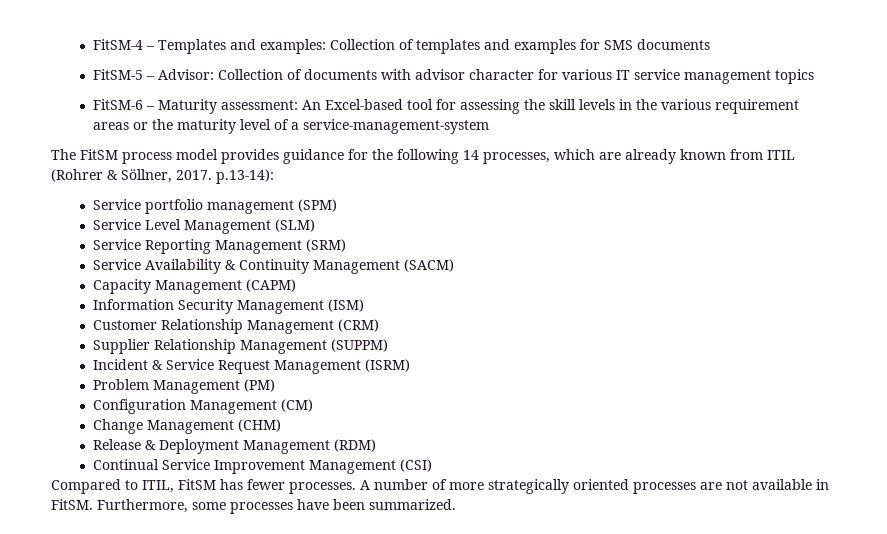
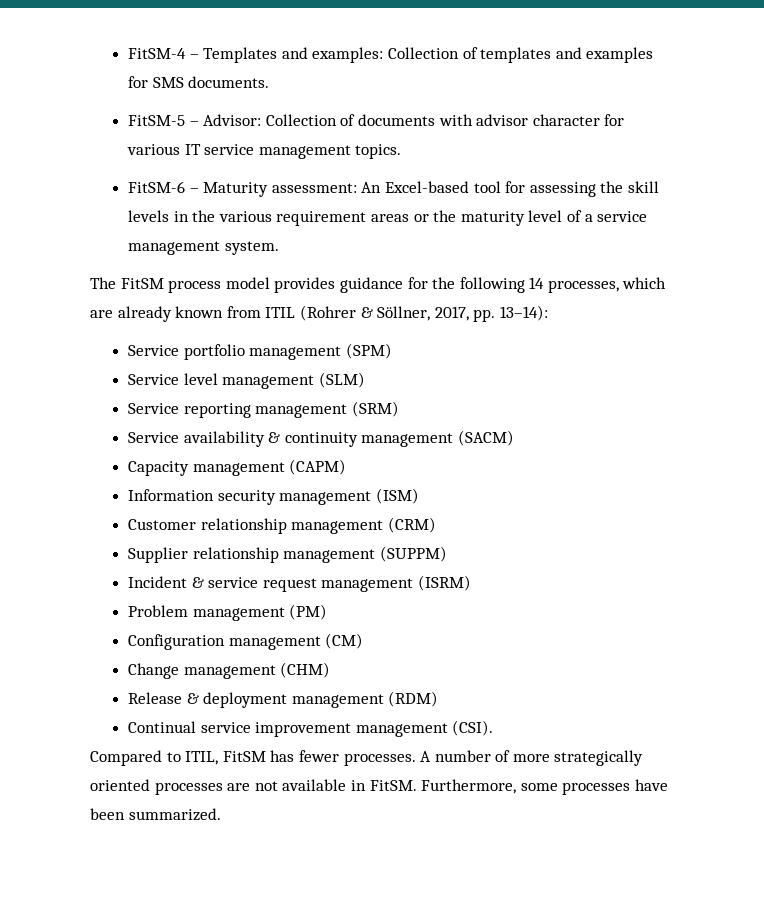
- FitSM-4 – Templates and examples: Collection of templates and examples for SMS documents
+ FitSM-4 – Templates and examples: Collection of templates and examples for SMS documents.
- FitSM-5 – Advisor: Collection of documents with advisor character for various IT service management topics
+ FitSM-5 – Advisor: Collection of documents with advisor character for various IT service management topics.
- FitSM-6 – Maturity assessment: An Excel-based tool for assessing the skill levels in the various requirement areas or the maturity level of a service-management-system
+ FitSM-6 – Maturity assessment: An Excel-based tool for assessing the skill levels in the various requirement areas or the maturity level of a service management system.
- The FitSM process model provides guidance for the following 14 processes, which are already known from ITIL (Rohrer & Söllner, 2017. p.13-14):
+ The FitSM process model provides guidance for the following 14 processes, which are already known from ITIL (Rohrer & Söllner, 2017, pp. 13–14):
- Service Level Management (SLM)
+ Service level management (SLM)
- Service Reporting Management (SRM)
+ Service reporting management (SRM)
- Service Availability & Continuity Management (SACM)
+ Service availability & continuity management (SACM)
- Capacity Management (CAPM)
+ Capacity management (CAPM)
- Information Security Management (ISM)
+ Information security management (ISM)
- Customer Relationship Management (CRM)
+ Customer relationship management (CRM)
- Supplier Relationship Management (SUPPM)
+ Supplier relationship management (SUPPM)
- Incident & Service Request Management (ISRM)
+ Incident & service request management (ISRM)
- Problem Management (PM)
+ Problem management (PM)
- Configuration Management (CM)
+ Configuration management (CM)
- Change Management (CHM)
+ Change management (CHM)
- Release & Deployment Management (RDM)
+ Release & deployment management (RDM)
- Continual Service Improvement Management (CSI)
+ Continual service improvement management (CSI).

